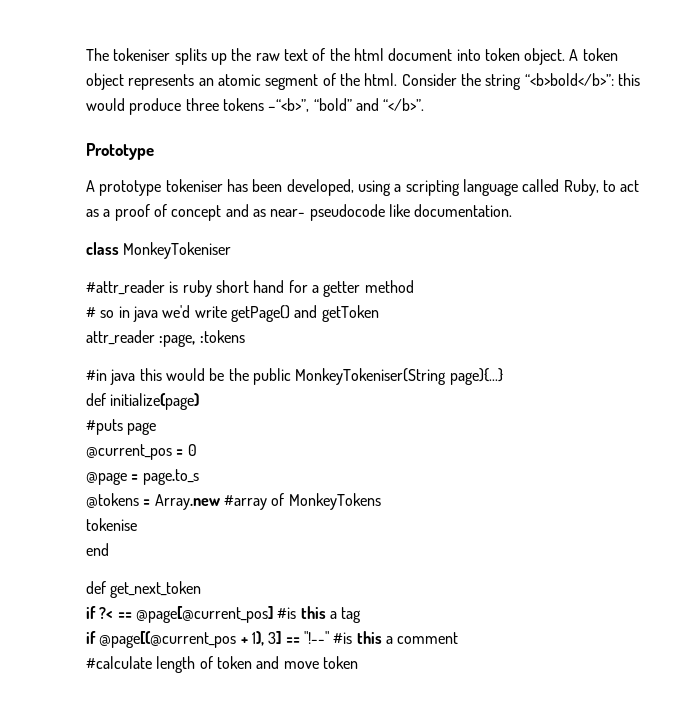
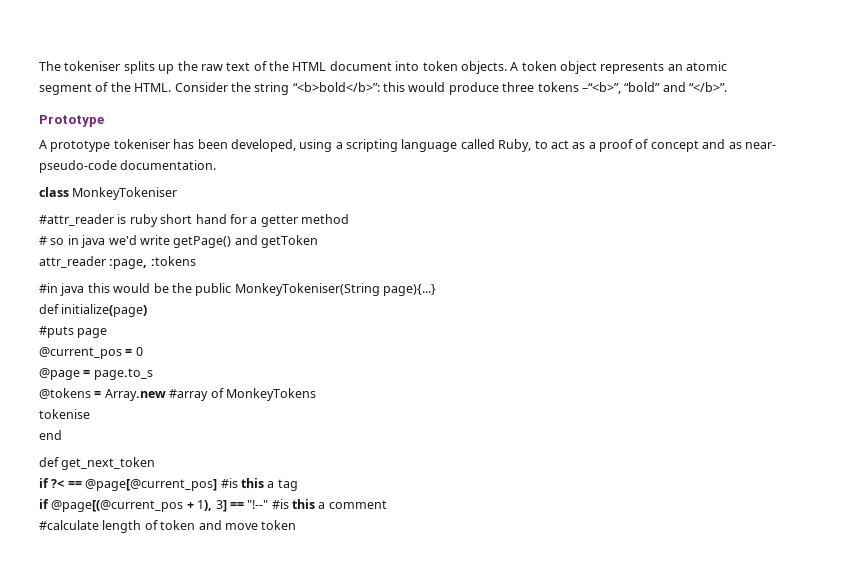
- The tokeniser splits up the raw text of the html document into token object.
+ The tokeniser splits up the raw text of the HTML document into token objects.
- A token object represents an atomic segment of the html.
+ A token object represents an atomic segment of the HTML.
- A prototype tokeniser has been developed, using a scripting language called Ruby, to act as a proof of concept and as near- pseudocode like documentation.
+ A prototype tokeniser has been developed, using a scripting language called Ruby, to act as a proof of concept and as near- pseudo-code documentation.

